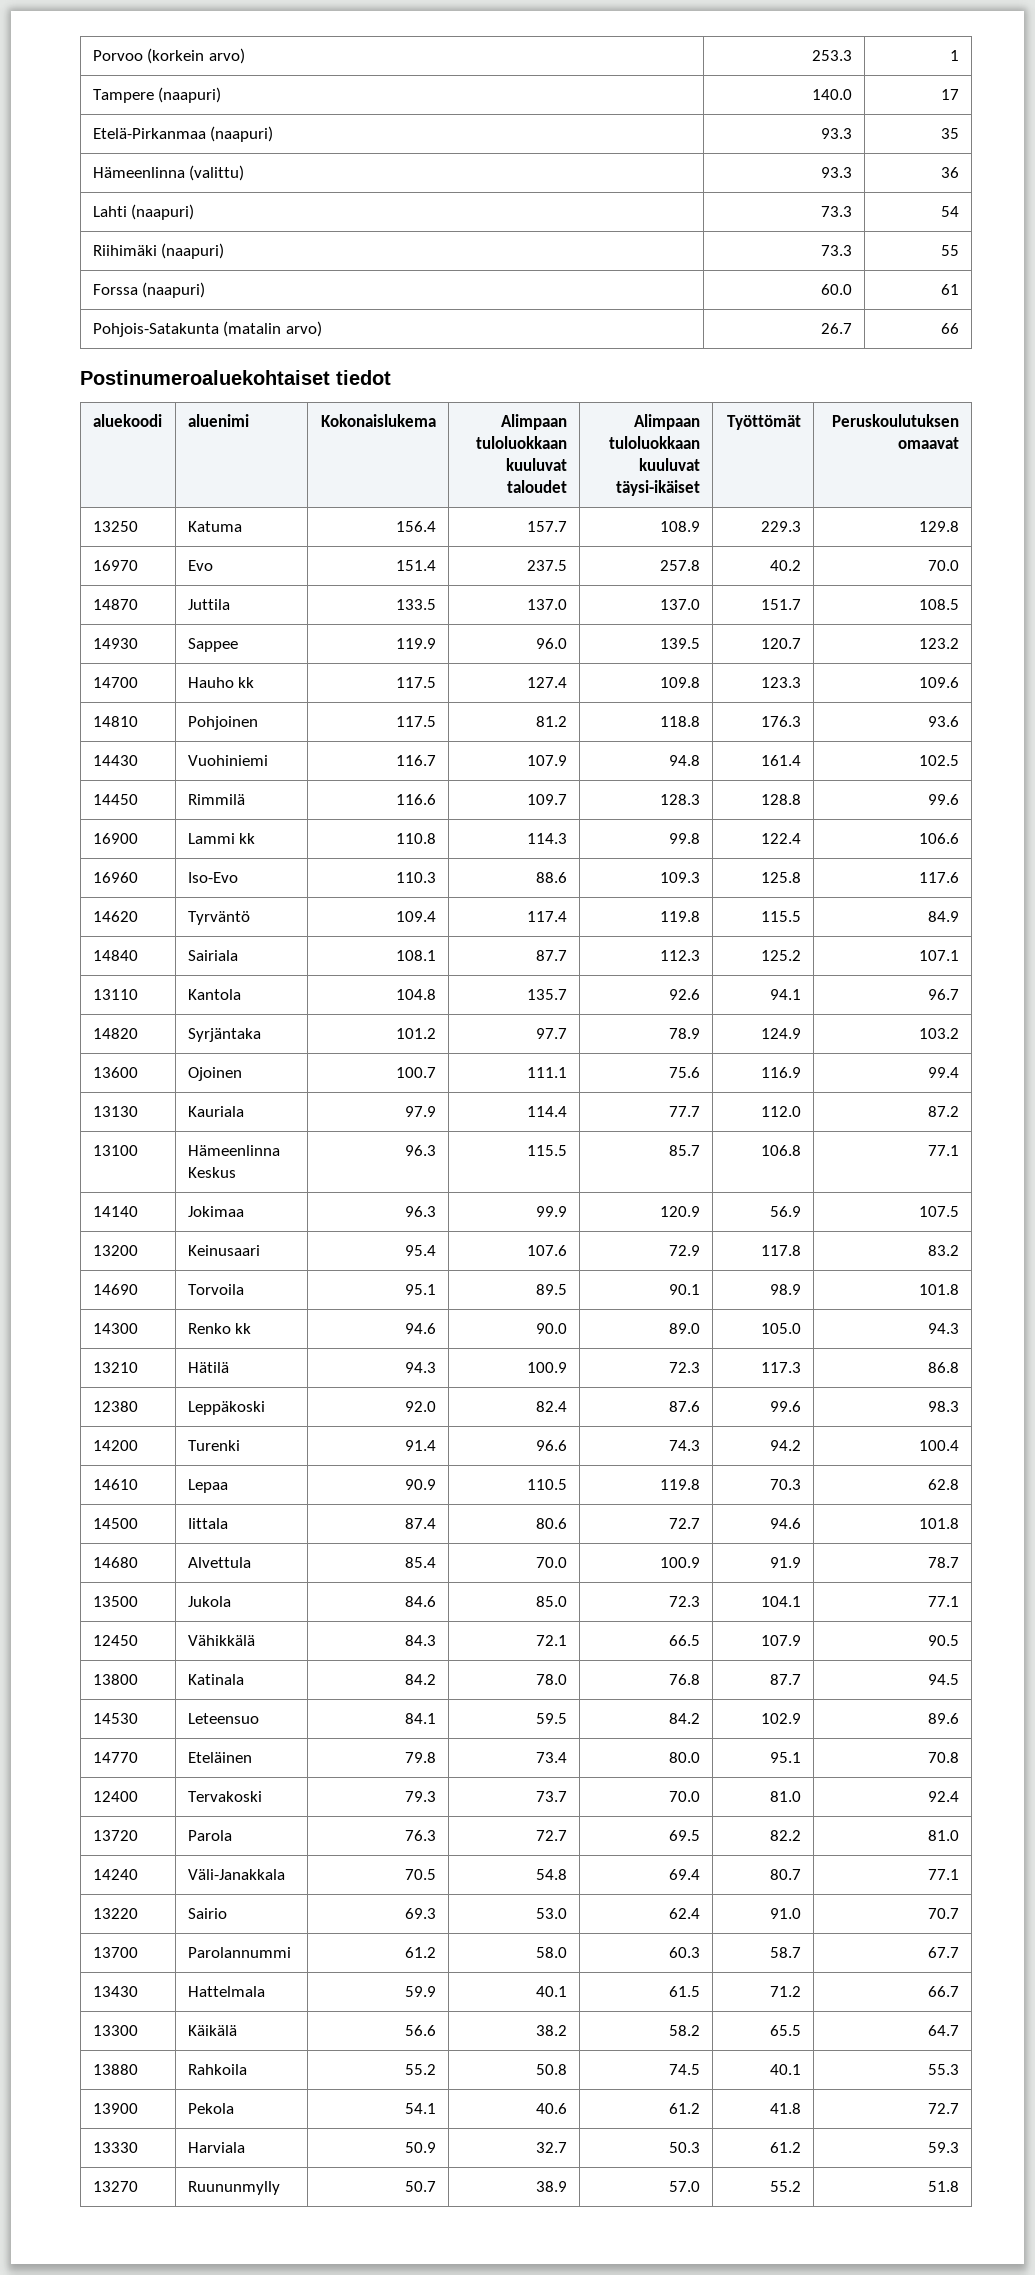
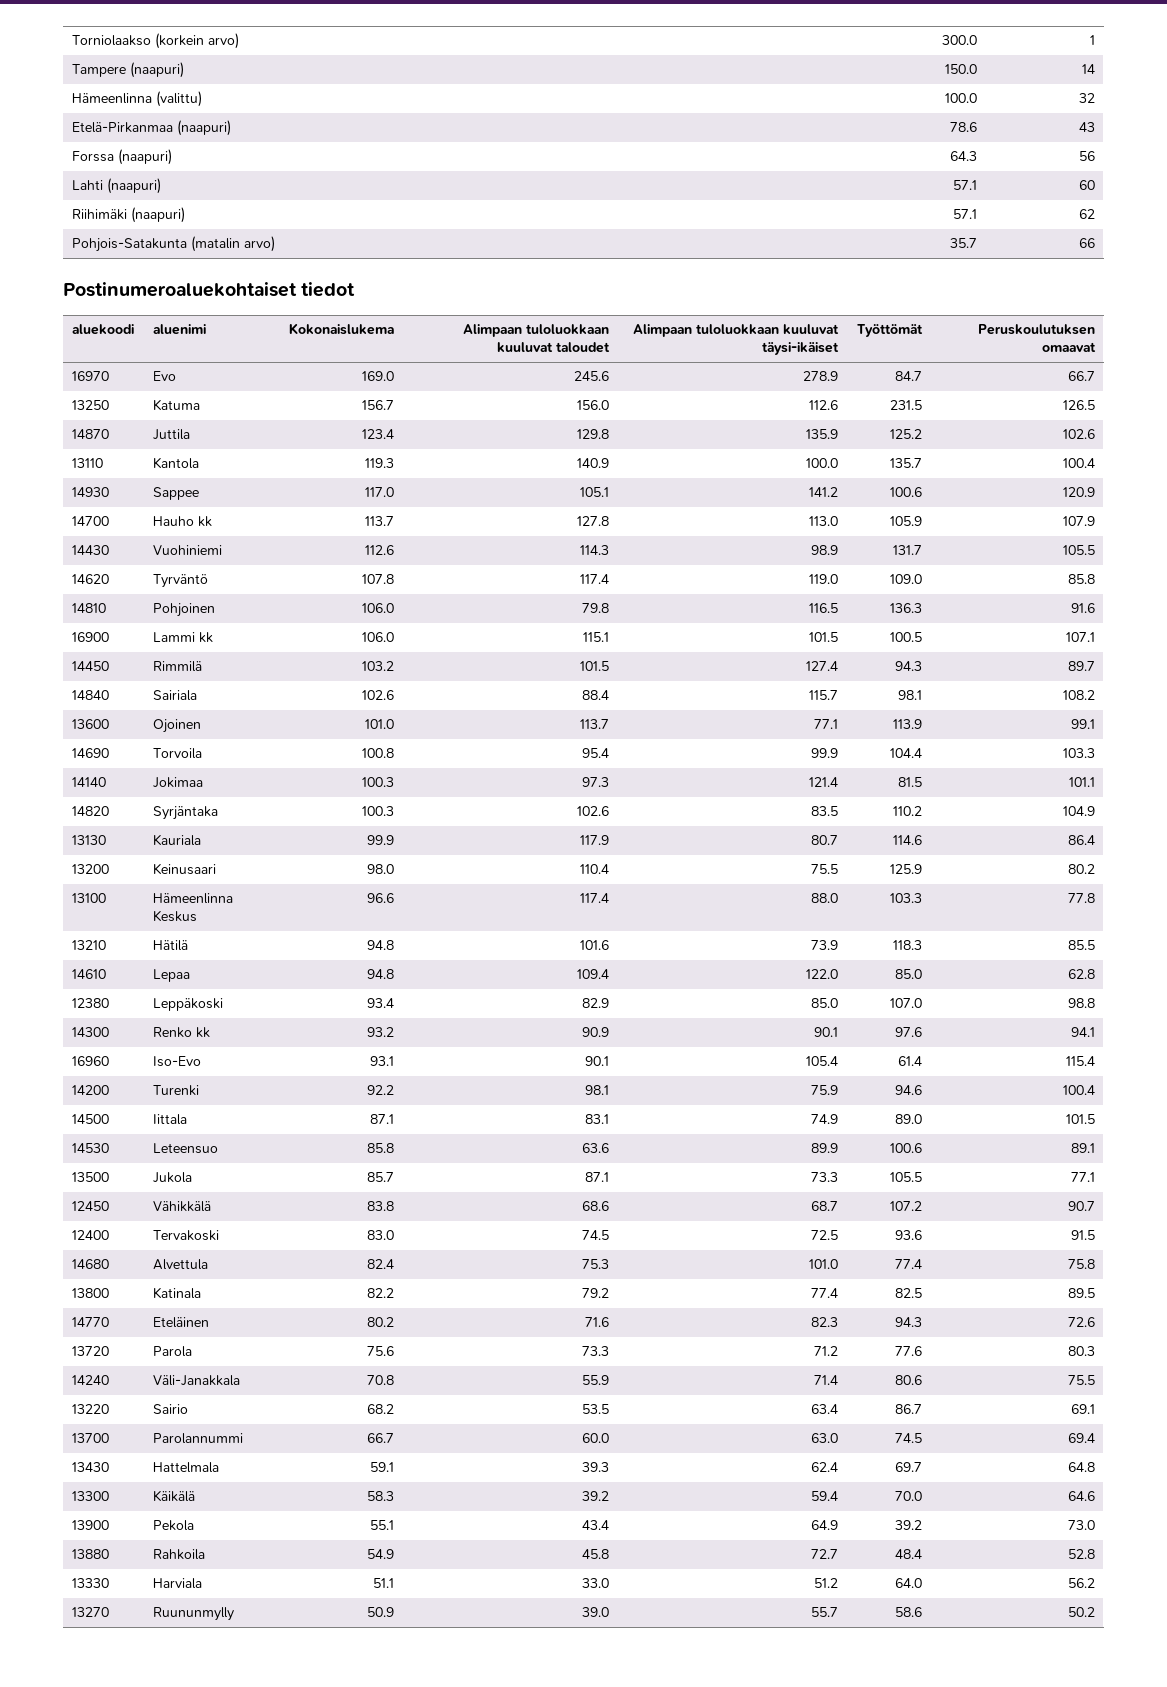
- Porvoo (korkein arvo) | 253.3 | 1
+ Torniolaakso (korkein arvo) | 300.0 | 1
- Tampere (naapuri) | 140.0 | 17
- Etelä-Pirkanmaa (naapuri) | 93.3 | 35
- Hämeenlinna (valittu) | 93.3 | 36
+ Tampere (naapuri) | 150.0 | 14
+ Hämeenlinna (valittu) | 100.0 | 32
+ Etelä-Pirkanmaa (naapuri) | 78.6 | 43
+ Forssa (naapuri) | 64.3 | 56
- Lahti (naapuri) | 73.3 | 54
+ Lahti (naapuri) | 57.1 | 60
- Riihimäki (naapuri) | 73.3 | 55
- Forssa (naapuri) | 60.0 | 61
+ Riihimäki (naapuri) | 57.1 | 62
- Pohjois-Satakunta (matalin arvo) | 26.7 | 66
+ Pohjois-Satakunta (matalin arvo) | 35.7 | 66
- 13250 | Katuma | 156.4 | 157.7 | 108.9 | 229.3 | 129.8
- 16970 | Evo | 151.4 | 237.5 | 257.8 | 40.2 | 70.0
- 14870 | Juttila | 133.5 | 137.0 | 137.0 | 151.7 | 108.5
- 14930 | Sappee | 119.9 | 96.0 | 139.5 | 120.7 | 123.2
- 14700 | Hauho kk | 117.5 | 127.4 | 109.8 | 123.3 | 109.6
- 14810 | Pohjoinen | 117.5 | 81.2 | 118.8 | 176.3 | 93.6
- 14430 | Vuohiniemi | 116.7 | 107.9 | 94.8 | 161.4 | 102.5
- 14450 | Rimmilä | 116.6 | 109.7 | 128.3 | 128.8 | 99.6
- 16900 | Lammi kk | 110.8 | 114.3 | 99.8 | 122.4 | 106.6
- 16960 | Iso-Evo | 110.3 | 88.6 | 109.3 | 125.8 | 117.6
- 14620 | Tyrväntö | 109.4 | 117.4 | 119.8 | 115.5 | 84.9
- 14840 | Sairiala | 108.1 | 87.7 | 112.3 | 125.2 | 107.1
- 13110 | Kantola | 104.8 | 135.7 | 92.6 | 94.1 | 96.7
- 14820 | Syrjäntaka | 101.2 | 97.7 | 78.9 | 124.9 | 103.2
- 13600 | Ojoinen | 100.7 | 111.1 | 75.6 | 116.9 | 99.4
- 13130 | Kauriala | 97.9 | 114.4 | 77.7 | 112.0 | 87.2
- 13100 | Hämeenlinna Keskus | 96.3 | 115.5 | 85.7 | 106.8 | 77.1
- 14140 | Jokimaa | 96.3 | 99.9 | 120.9 | 56.9 | 107.5
- 13200 | Keinusaari | 95.4 | 107.6 | 72.9 | 117.8 | 83.2
- 14690 | Torvoila | 95.1 | 89.5 | 90.1 | 98.9 | 101.8
- 14300 | Renko kk | 94.6 | 90.0 | 89.0 | 105.0 | 94.3
- 13210 | Hätilä | 94.3 | 100.9 | 72.3 | 117.3 | 86.8
- 12380 | Leppäkoski | 92.0 | 82.4 | 87.6 | 99.6 | 98.3
- 14200 | Turenki | 91.4 | 96.6 | 74.3 | 94.2 | 100.4
- 14610 | Lepaa | 90.9 | 110.5 | 119.8 | 70.3 | 62.8
- 14500 | Iittala | 87.4 | 80.6 | 72.7 | 94.6 | 101.8
- 14680 | Alvettula | 85.4 | 70.0 | 100.9 | 91.9 | 78.7
- 13500 | Jukola | 84.6 | 85.0 | 72.3 | 104.1 | 77.1
- 12450 | Vähikkälä | 84.3 | 72.1 | 66.5 | 107.9 | 90.5
- 13800 | Katinala | 84.2 | 78.0 | 76.8 | 87.7 | 94.5
- 14530 | Leteensuo | 84.1 | 59.5 | 84.2 | 102.9 | 89.6
- 14770 | Eteläinen | 79.8 | 73.4 | 80.0 | 95.1 | 70.8
- 12400 | Tervakoski | 79.3 | 73.7 | 70.0 | 81.0 | 92.4
- 13720 | Parola | 76.3 | 72.7 | 69.5 | 82.2 | 81.0
- 14240 | Väli-Janakkala | 70.5 | 54.8 | 69.4 | 80.7 | 77.1
- 13220 | Sairio | 69.3 | 53.0 | 62.4 | 91.0 | 70.7
- 13700 | Parolannummi | 61.2 | 58.0 | 60.3 | 58.7 | 67.7
- 13430 | Hattelmala | 59.9 | 40.1 | 61.5 | 71.2 | 66.7
- 13300 | Käikälä | 56.6 | 38.2 | 58.2 | 65.5 | 64.7
- 13880 | Rahkoila | 55.2 | 50.8 | 74.5 | 40.1 | 55.3
- 13900 | Pekola | 54.1 | 40.6 | 61.2 | 41.8 | 72.7
+ 16970 | Evo | 169.0 | 245.6 | 278.9 | 84.7 | 66.7
+ 13250 | Katuma | 156.7 | 156.0 | 112.6 | 231.5 | 126.5
+ 14870 | Juttila | 123.4 | 129.8 | 135.9 | 125.2 | 102.6
+ 13110 | Kantola | 119.3 | 140.9 | 100.0 | 135.7 | 100.4
+ 14930 | Sappee | 117.0 | 105.1 | 141.2 | 100.6 | 120.9
+ 14700 | Hauho kk | 113.7 | 127.8 | 113.0 | 105.9 | 107.9
+ 14430 | Vuohiniemi | 112.6 | 114.3 | 98.9 | 131.7 | 105.5
+ 14620 | Tyrväntö | 107.8 | 117.4 | 119.0 | 109.0 | 85.8
+ 14810 | Pohjoinen | 106.0 | 79.8 | 116.5 | 136.3 | 91.6
+ 16900 | Lammi kk | 106.0 | 115.1 | 101.5 | 100.5 | 107.1
+ 14450 | Rimmilä | 103.2 | 101.5 | 127.4 | 94.3 | 89.7
+ 14840 | Sairiala | 102.6 | 88.4 | 115.7 | 98.1 | 108.2
+ 13600 | Ojoinen | 101.0 | 113.7 | 77.1 | 113.9 | 99.1
+ 14690 | Torvoila | 100.8 | 95.4 | 99.9 | 104.4 | 103.3
+ 14140 | Jokimaa | 100.3 | 97.3 | 121.4 | 81.5 | 101.1
+ 14820 | Syrjäntaka | 100.3 | 102.6 | 83.5 | 110.2 | 104.9
+ 13130 | Kauriala | 99.9 | 117.9 | 80.7 | 114.6 | 86.4
+ 13200 | Keinusaari | 98.0 | 110.4 | 75.5 | 125.9 | 80.2
+ 13100 | Hämeenlinna Keskus | 96.6 | 117.4 | 88.0 | 103.3 | 77.8
+ 13210 | Hätilä | 94.8 | 101.6 | 73.9 | 118.3 | 85.5
+ 14610 | Lepaa | 94.8 | 109.4 | 122.0 | 85.0 | 62.8
+ 12380 | Leppäkoski | 93.4 | 82.9 | 85.0 | 107.0 | 98.8
+ 14300 | Renko kk | 93.2 | 90.9 | 90.1 | 97.6 | 94.1
+ 16960 | Iso-Evo | 93.1 | 90.1 | 105.4 | 61.4 | 115.4
+ 14200 | Turenki | 92.2 | 98.1 | 75.9 | 94.6 | 100.4
+ 14500 | Iittala | 87.1 | 83.1 | 74.9 | 89.0 | 101.5
+ 14530 | Leteensuo | 85.8 | 63.6 | 89.9 | 100.6 | 89.1
+ 13500 | Jukola | 85.7 | 87.1 | 73.3 | 105.5 | 77.1
+ 12450 | Vähikkälä | 83.8 | 68.6 | 68.7 | 107.2 | 90.7
+ 12400 | Tervakoski | 83.0 | 74.5 | 72.5 | 93.6 | 91.5
+ 14680 | Alvettula | 82.4 | 75.3 | 101.0 | 77.4 | 75.8
+ 13800 | Katinala | 82.2 | 79.2 | 77.4 | 82.5 | 89.5
+ 14770 | Eteläinen | 80.2 | 71.6 | 82.3 | 94.3 | 72.6
+ 13720 | Parola | 75.6 | 73.3 | 71.2 | 77.6 | 80.3
+ 14240 | Väli-Janakkala | 70.8 | 55.9 | 71.4 | 80.6 | 75.5
+ 13220 | Sairio | 68.2 | 53.5 | 63.4 | 86.7 | 69.1
+ 13700 | Parolannummi | 66.7 | 60.0 | 63.0 | 74.5 | 69.4
+ 13430 | Hattelmala | 59.1 | 39.3 | 62.4 | 69.7 | 64.8
+ 13300 | Käikälä | 58.3 | 39.2 | 59.4 | 70.0 | 64.6
+ 13900 | Pekola | 55.1 | 43.4 | 64.9 | 39.2 | 73.0
+ 13880 | Rahkoila | 54.9 | 45.8 | 72.7 | 48.4 | 52.8
- 13330 | Harviala | 50.9 | 32.7 | 50.3 | 61.2 | 59.3
- 13270 | Ruununmylly | 50.7 | 38.9 | 57.0 | 55.2 | 51.8
+ 13330 | Harviala | 51.1 | 33.0 | 51.2 | 64.0 | 56.2
+ 13270 | Ruununmylly | 50.9 | 39.0 | 55.7 | 58.6 | 50.2

